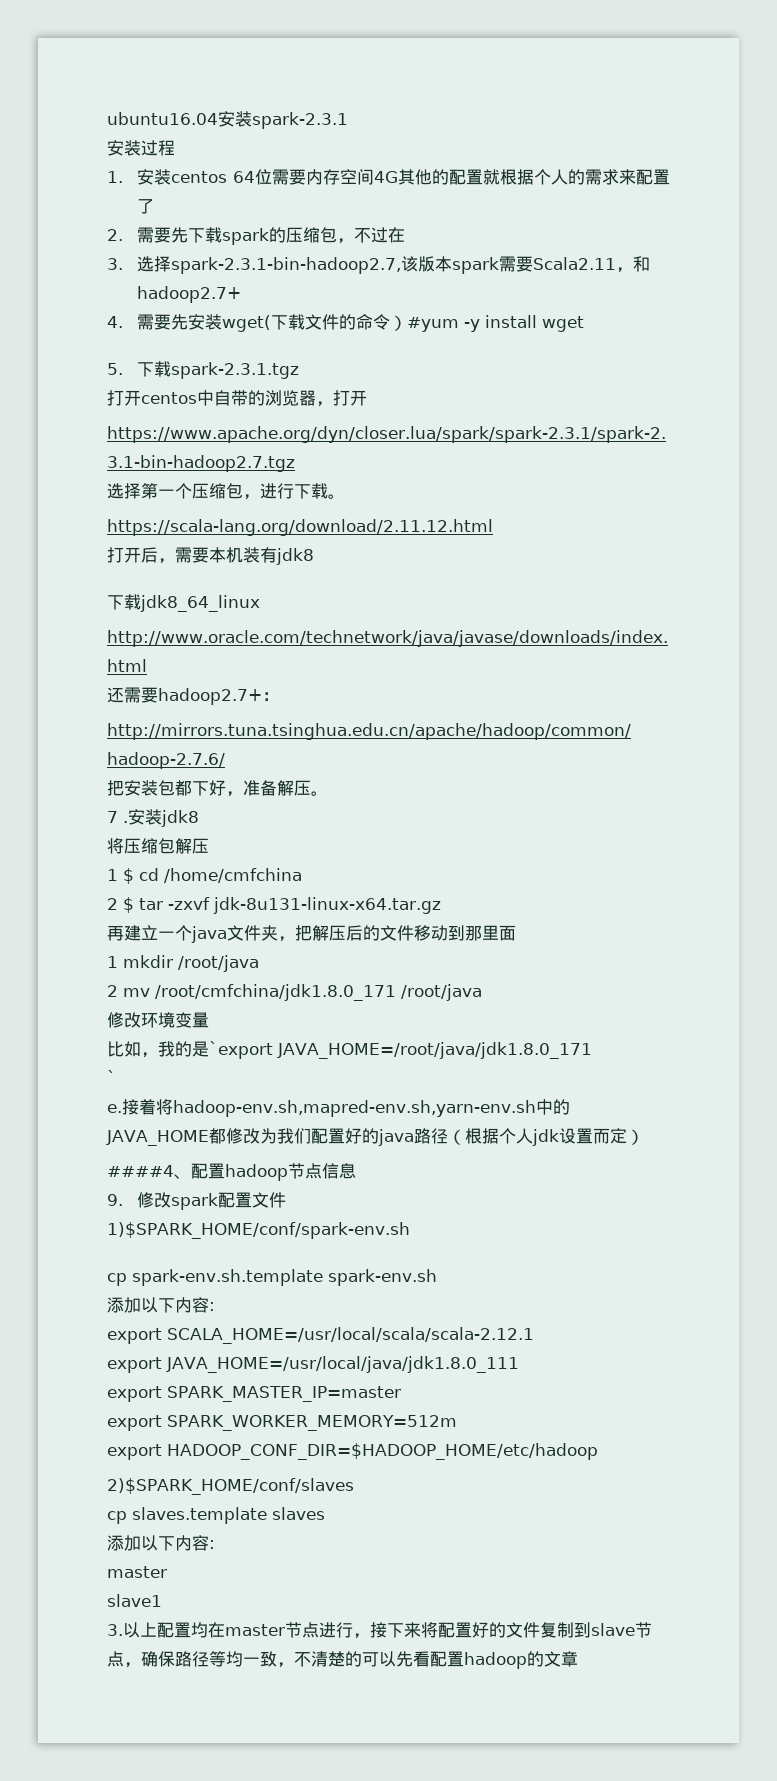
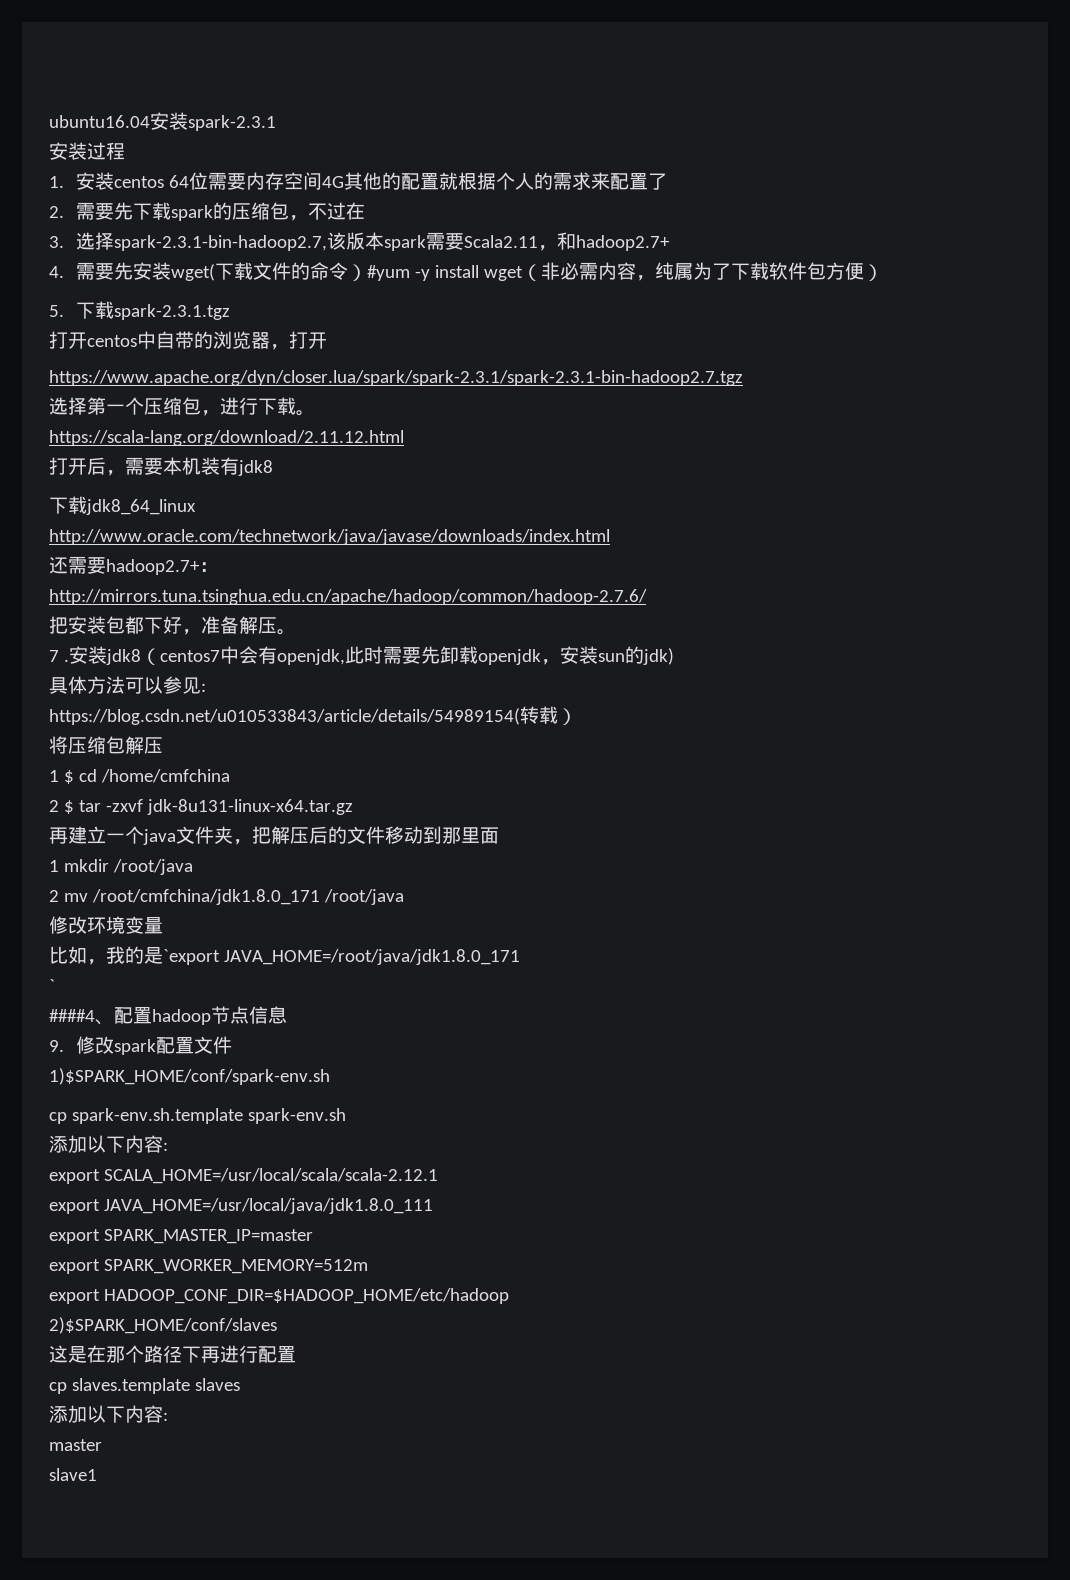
- 4.需要先安装wget(下载文件的命令）#yum -y install wget
+ 4.需要先安装wget(下载文件的命令）#yum -y install wget（非必需内容，纯属为了下载软件包方便）
- 安装jdk8
+ 安装jdk8（centos7中会有openjdk,此时需要先卸载openjdk，安装sun的jdk)
+ 具体方法可以参见:
+ https://blog.csdn.net/u010533843/article/details/54989154(转载）
- e.接着将hadoop-env.sh,mapred-env.sh,yarn-env.sh中的JAVA_HOME都修改为我们配置好的java路径（根据个人jdk设置而定）
+ 这是在那个路径下再进行配置
- 3.以上配置均在master节点进行，接下来将配置好的文件复制到slave节点，确保路径等均一致，不清楚的可以先看配置hadoop的文章

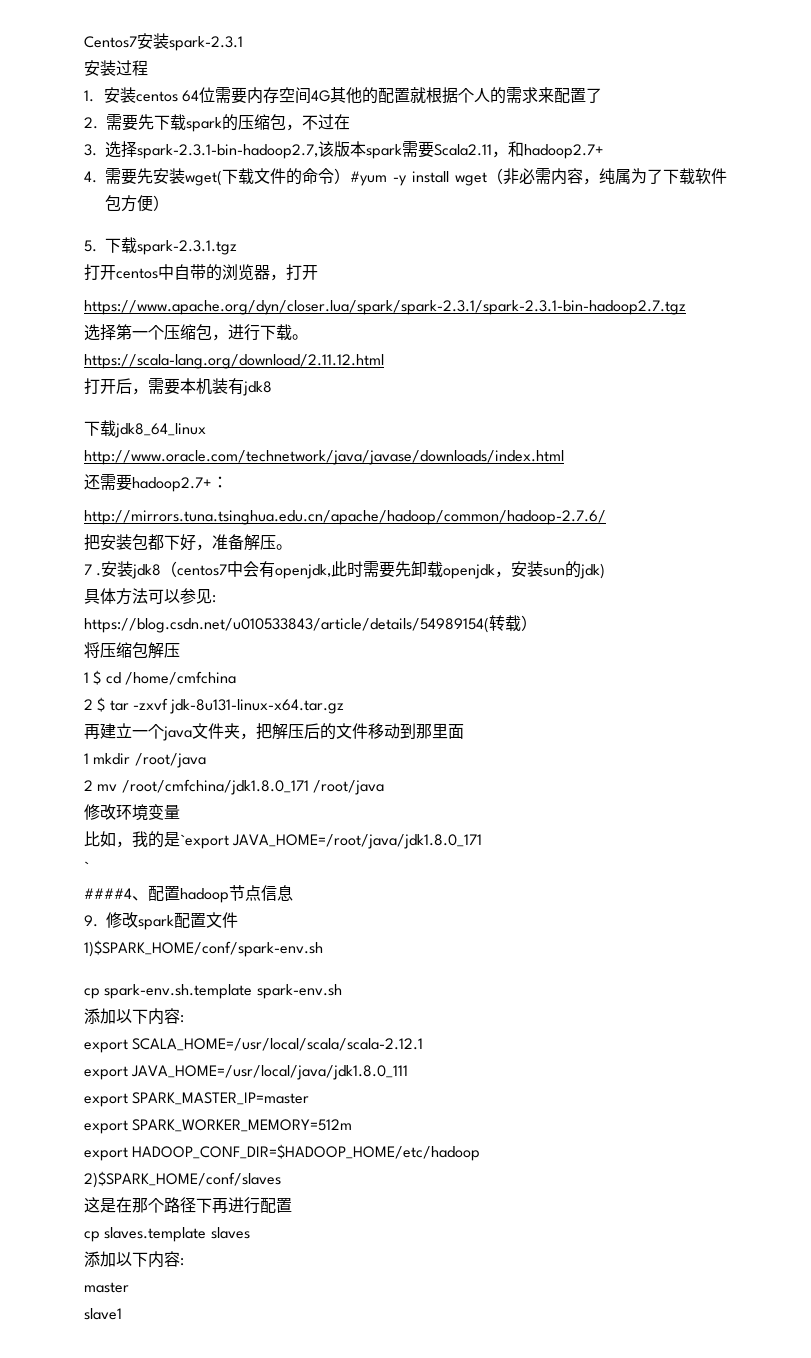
- ubuntu16.04安装spark-2.3.1
+ Centos7安装spark-2.3.1

